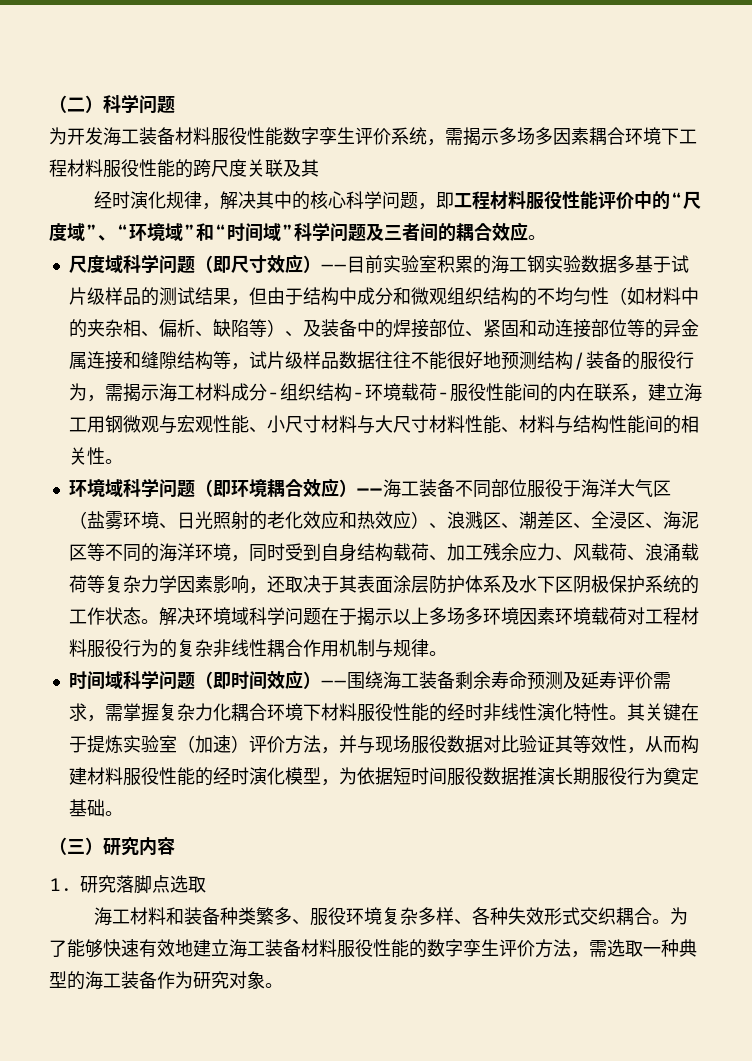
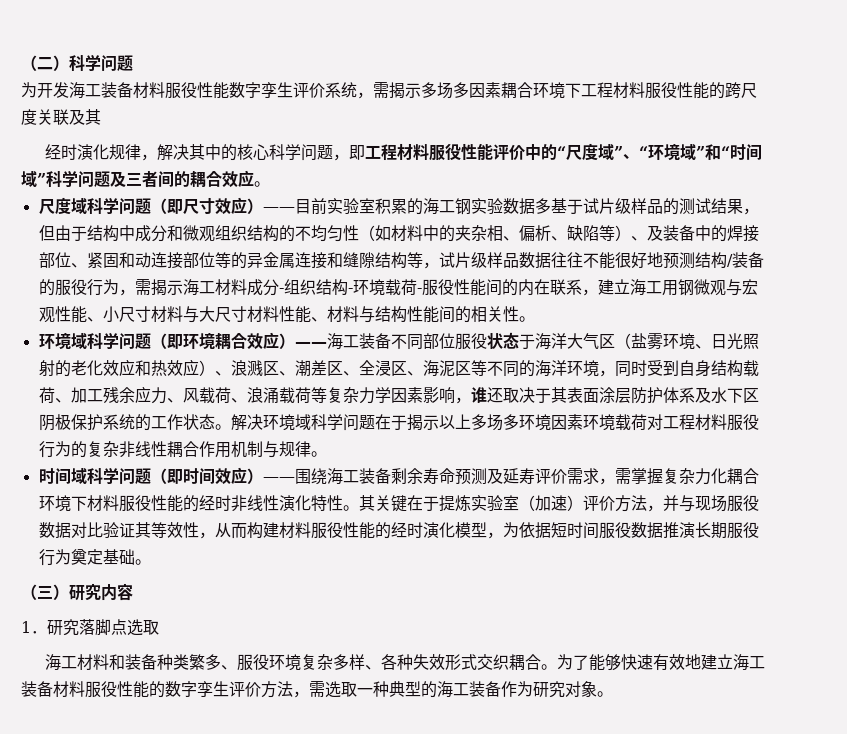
- 环境域科学问题（即环境耦合效应）——海工装备不同部位服役于海洋大气区（盐雾环境、日光照射的老化效应和热效应）、浪溅区、潮差区、全浸区、海泥区等不同的海洋环境，同时受到自身结构载荷、加工残余应力、风载荷、浪涌载荷等复杂力学因素影响，还取决于其表面涂层防护体系及水下区阴极保护系统的工作状态。
+ 环境域科学问题（即环境耦合效应）——海工装备不同部位服役状态于海洋大气区（盐雾环境、日光照射的老化效应和热效应）、浪溅区、潮差区、全浸区、海泥区等不同的海洋环境，同时受到自身结构载荷、加工残余应力、风载荷、浪涌载荷等复杂力学因素影响，谁还取决于其表面涂层防护体系及水下区阴极保护系统的工作状态。

